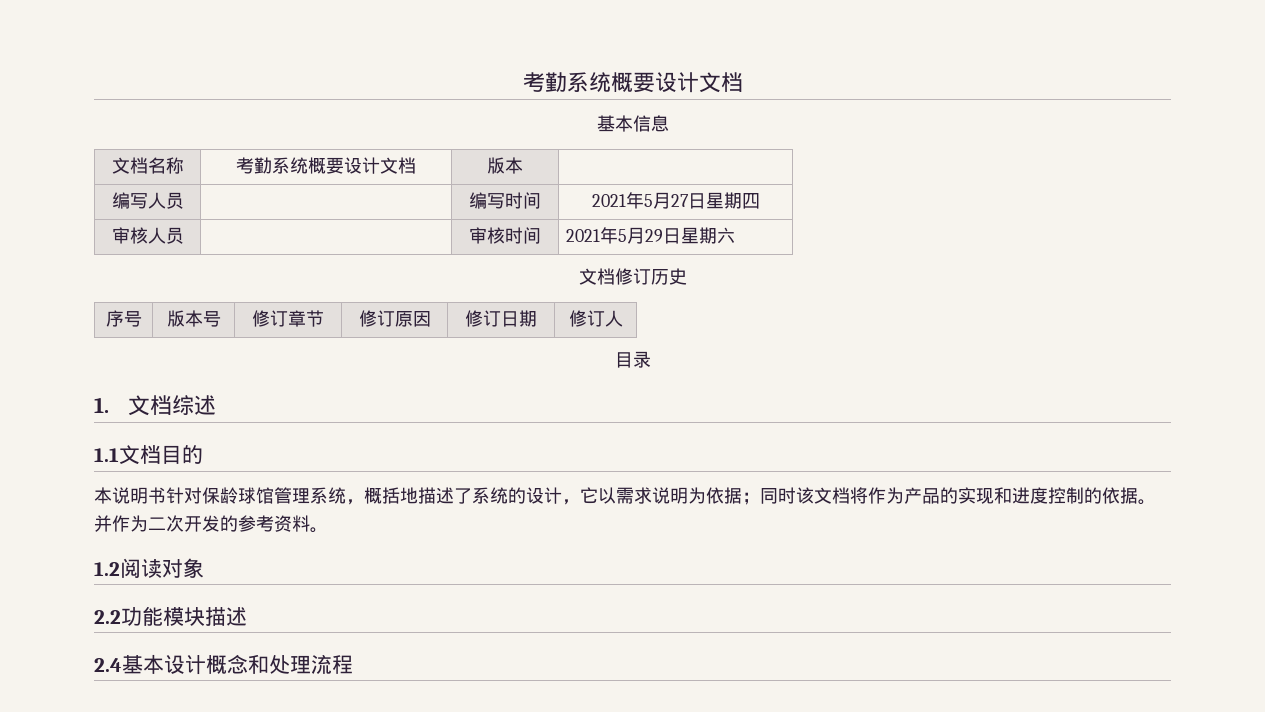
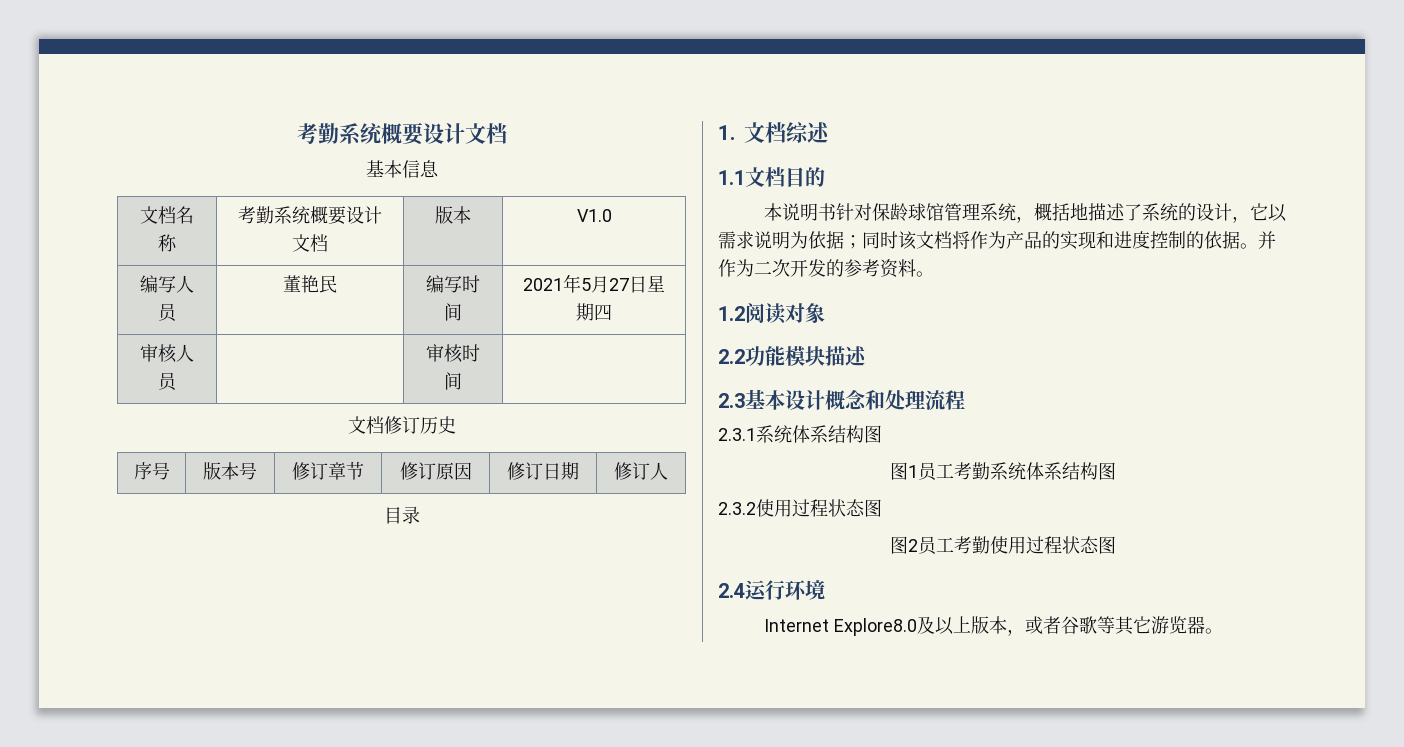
- 文档名称 | 考勤系统概要设计文档 | 版本 |
+ 文档名称 | 考勤系统概要设计文档 | 版本 | V1.0
- 编写人员 | | 编写时间 | 2021年5月27日星期四
+ 编写人员 | 董艳民 | 编写时间 | 2021年5月27日星期四
- 审核人员 | | 审核时间 | 2021年5月29日星期六
+ 审核人员 | | 审核时间 |
- 2.4基本设计概念和处理流程
+ 2.3基本设计概念和处理流程
+ 2.3.1系统体系结构图
+ 图1员工考勤系统体系结构图
+ 2.3.2使用过程状态图
+ 图2员工考勤使用过程状态图
+ 2.4运行环境
+ Internet Explore8.0及以上版本，或者谷歌等其它游览器。

